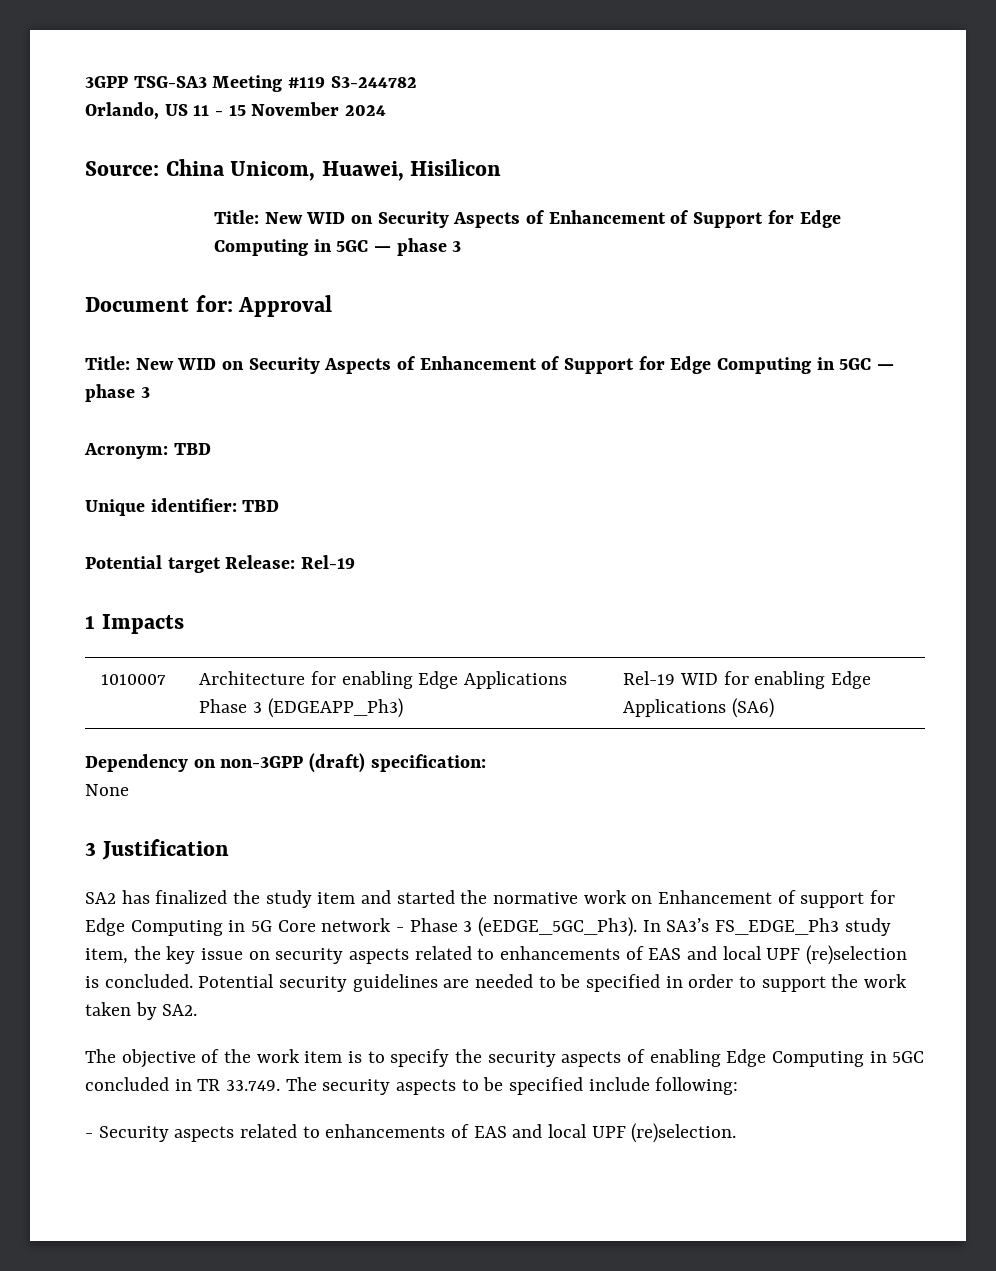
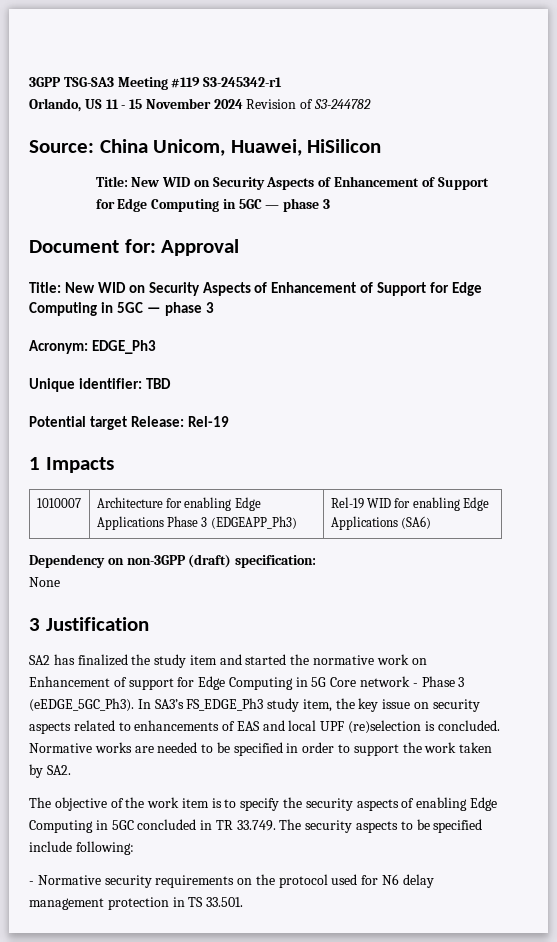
- 3GPP TSG-SA3 Meeting #119 S3-244782
+ 3GPP TSG-SA3 Meeting #119 S3-245342-r1
- Orlando, US 11 - 15 November 2024
+ Orlando, US 11 - 15 November 2024 Revision of S3-244782
- Source: China Unicom, Huawei, Hisilicon
+ Source: China Unicom, Huawei, HiSilicon
- Acronym: TBD
+ Acronym: EDGE_Ph3
- Potential security guidelines are needed to be specified in order to support the work taken by SA2.
+ Normative works are needed to be specified in order to support the work taken by SA2.
- - Security aspects related to enhancements of EAS and local UPF (re)selection.
+ - Normative security requirements on the protocol used for N6 delay management protection in TS 33.501.

